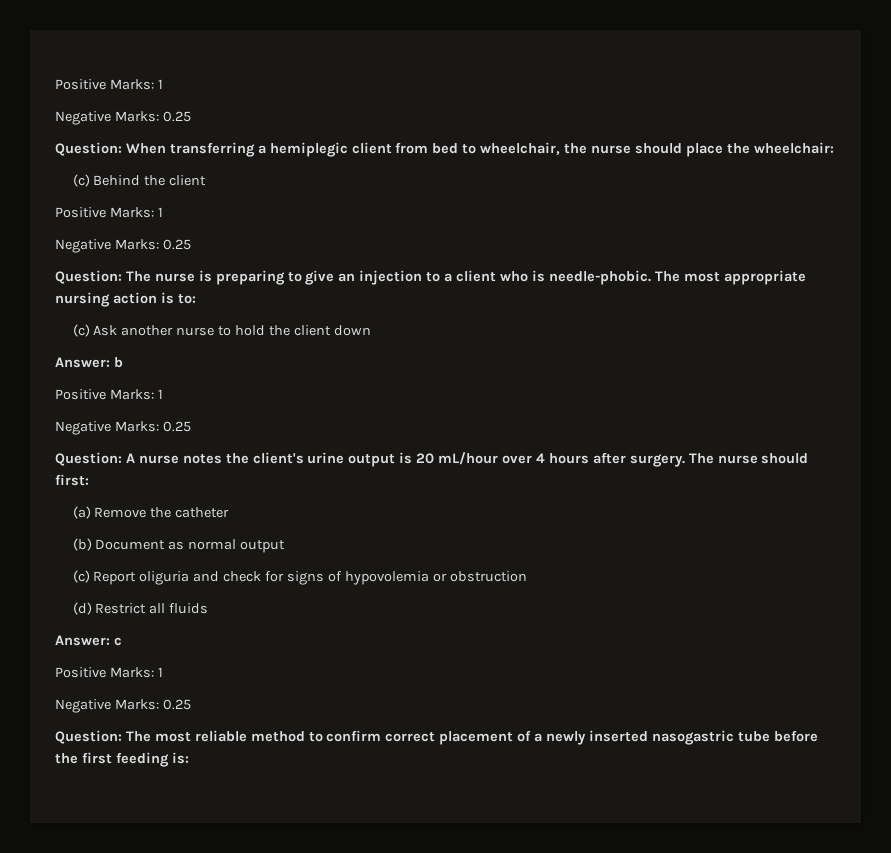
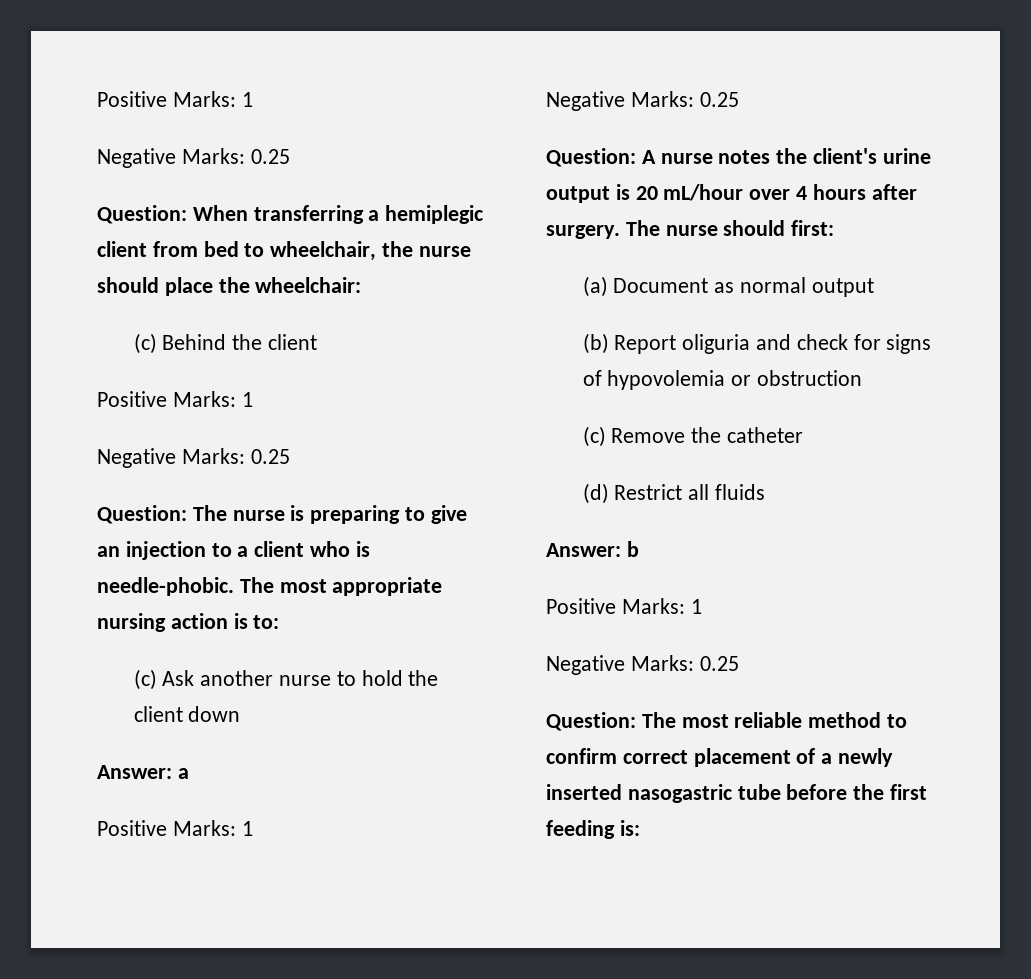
- Answer: b
+ Answer: a
- (a) Remove the catheter
- (b) Document as normal output
+ (a) Document as normal output
- (c) Report oliguria and check for signs of hypovolemia or obstruction
+ (b) Report oliguria and check for signs of hypovolemia or obstruction
+ (c) Remove the catheter
- Answer: c
+ Answer: b

